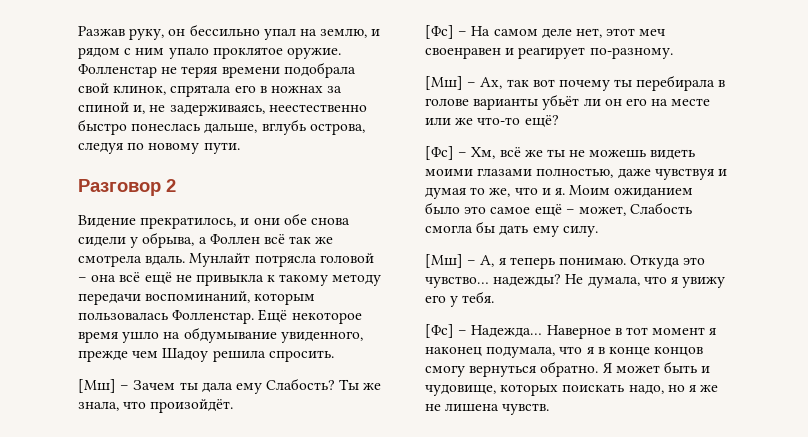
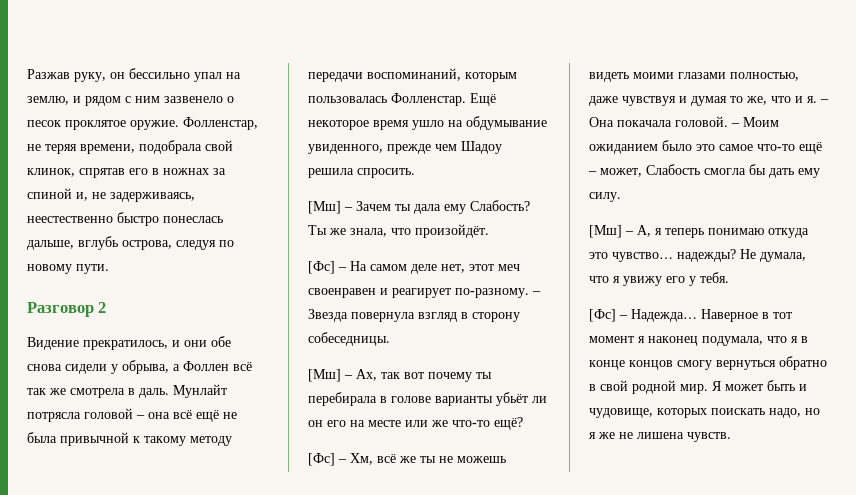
- Разжав руку, он бессильно упал на землю, и рядом с ним упало проклятое оружие.
+ Разжав руку, он бессильно упал на землю, и рядом с ним зазвенело о песок проклятое оружие.
- Фолленстар не теряя времени подобрала свой клинок, спрятала его в ножнах за спиной и, не задерживаясь, неестественно быстро понеслась дальше, вглубь острова, следуя по новому пути.
+ Фолленстар, не теряя времени, подобрала свой клинок, спрятав его в ножнах за спиной и, не задерживаясь, неестественно быстро понеслась дальше, вглубь острова, следуя по новому пути.
- Видение прекратилось, и они обе снова сидели у обрыва, а Фоллен всё так же смотрела вдаль.
+ Видение прекратилось, и они обе снова сидели у обрыва, а Фоллен всё так же смотрела в даль.
- Мунлайт потрясла головой – она всё ещё не привыкла к такому методу передачи воспоминаний, которым пользовалась Фолленстар.
+ Мунлайт потрясла головой – она всё ещё не была привычной к такому методу передачи воспоминаний, которым пользовалась Фолленстар.
+ – Звезда повернула взгляд в сторону собеседницы.
- Моим ожиданием было это самое ещё – может, Слабость смогла бы дать ему силу.
+ – Она покачала головой. – Моим ожиданием было это самое что-то ещё – может, Слабость смогла бы дать ему силу.
- [Мш] – А, я теперь понимаю. Откуда это чувство… надежды?
+ [Мш] – А, я теперь понимаю откуда это чувство… надежды?
- Наверное в тот момент я наконец подумала, что я в конце концов смогу вернуться обратно.
+ Наверное в тот момент я наконец подумала, что я в конце концов смогу вернуться обратно в свой родной мир.

